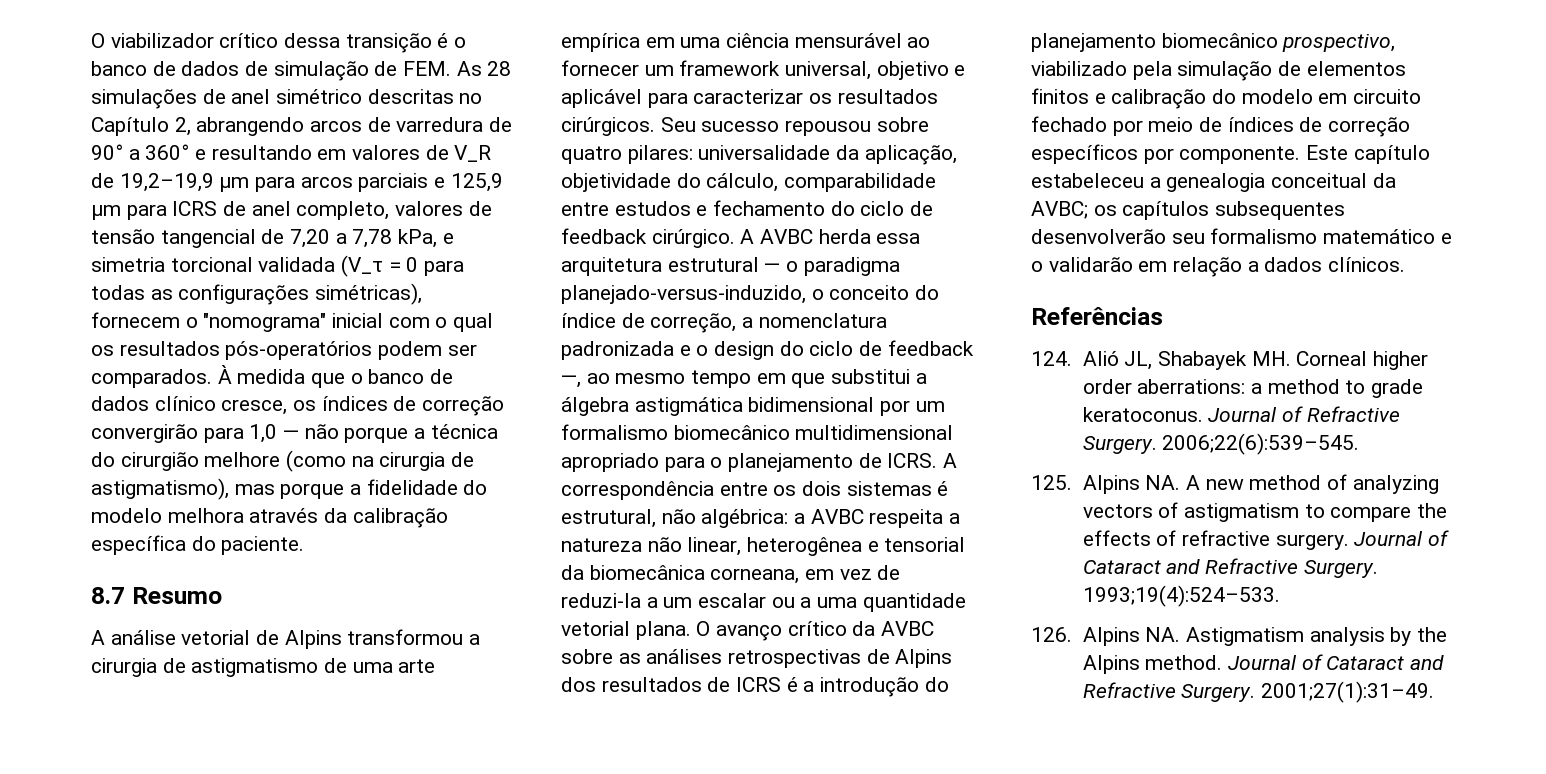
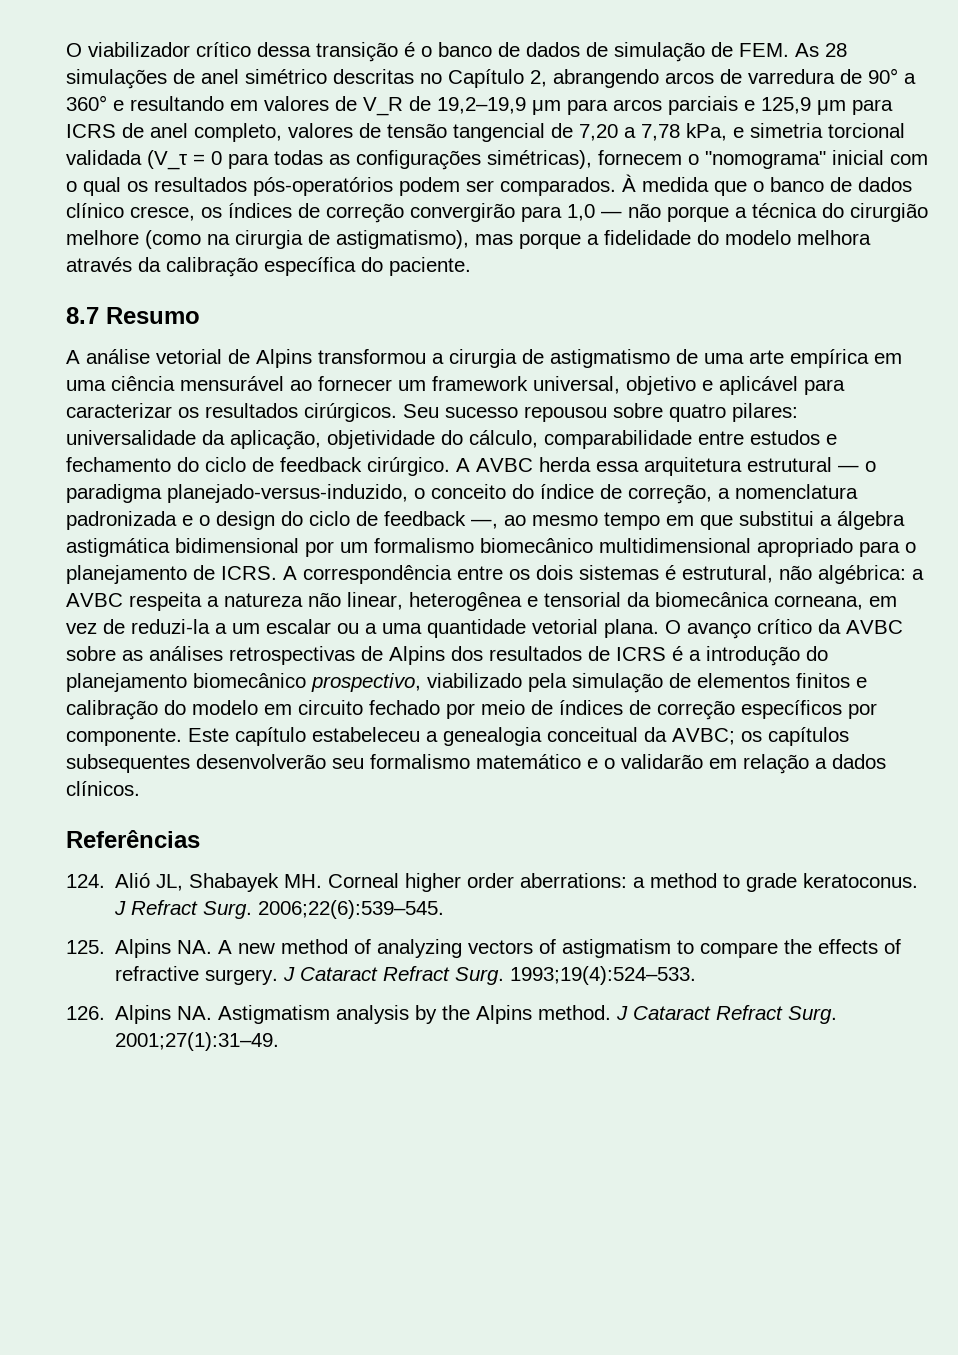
- Journal of Refractive Surgery.
+ J Refract Surg.
- 125. Alpins NA. A new method of analyzing vectors of astigmatism to compare the effects of refractive surgery. Journal of Cataract and Refractive Surgery.
+ 125. Alpins NA. A new method of analyzing vectors of astigmatism to compare the effects of refractive surgery. J Cataract Refract Surg.
- 126. Alpins NA. Astigmatism analysis by the Alpins method. Journal of Cataract and Refractive Surgery.
+ 126. Alpins NA. Astigmatism analysis by the Alpins method. J Cataract Refract Surg.

